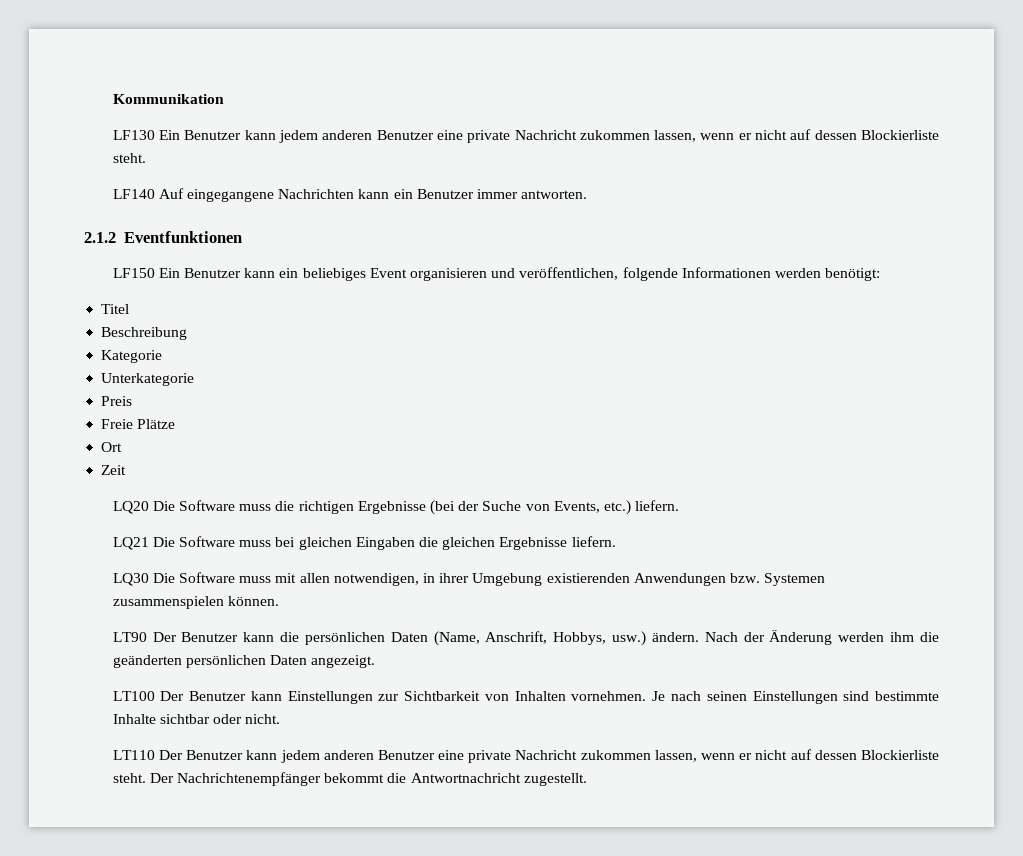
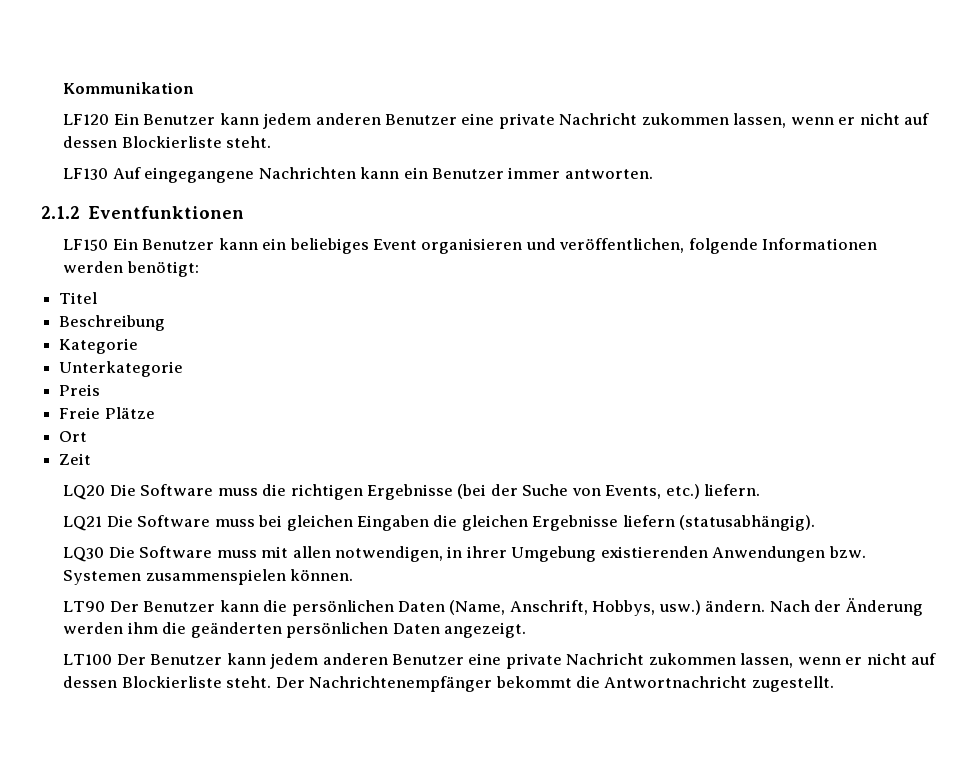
- LF130 Ein Benutzer kann jedem anderen Benutzer eine private Nachricht zukommen lassen, wenn er nicht auf dessen Blockierliste steht.
+ LF120 Ein Benutzer kann jedem anderen Benutzer eine private Nachricht zukommen lassen, wenn er nicht auf dessen Blockierliste steht.
- LF140 Auf eingegangene Nachrichten kann ein Benutzer immer antworten.
+ LF130 Auf eingegangene Nachrichten kann ein Benutzer immer antworten.
- LQ21 Die Software muss bei gleichen Eingaben die gleichen Ergebnisse liefern.
+ LQ21 Die Software muss bei gleichen Eingaben die gleichen Ergebnisse liefern (statusabhängig).
- LT100 Der Benutzer kann Einstellungen zur Sichtbarkeit von Inhalten vornehmen. Je nach seinen Einstellungen sind bestimmte Inhalte sichtbar oder nicht.
- LT110 Der Benutzer kann jedem anderen Benutzer eine private Nachricht zukommen lassen, wenn er nicht auf dessen Blockierliste steht.
+ LT100 Der Benutzer kann jedem anderen Benutzer eine private Nachricht zukommen lassen, wenn er nicht auf dessen Blockierliste steht.

